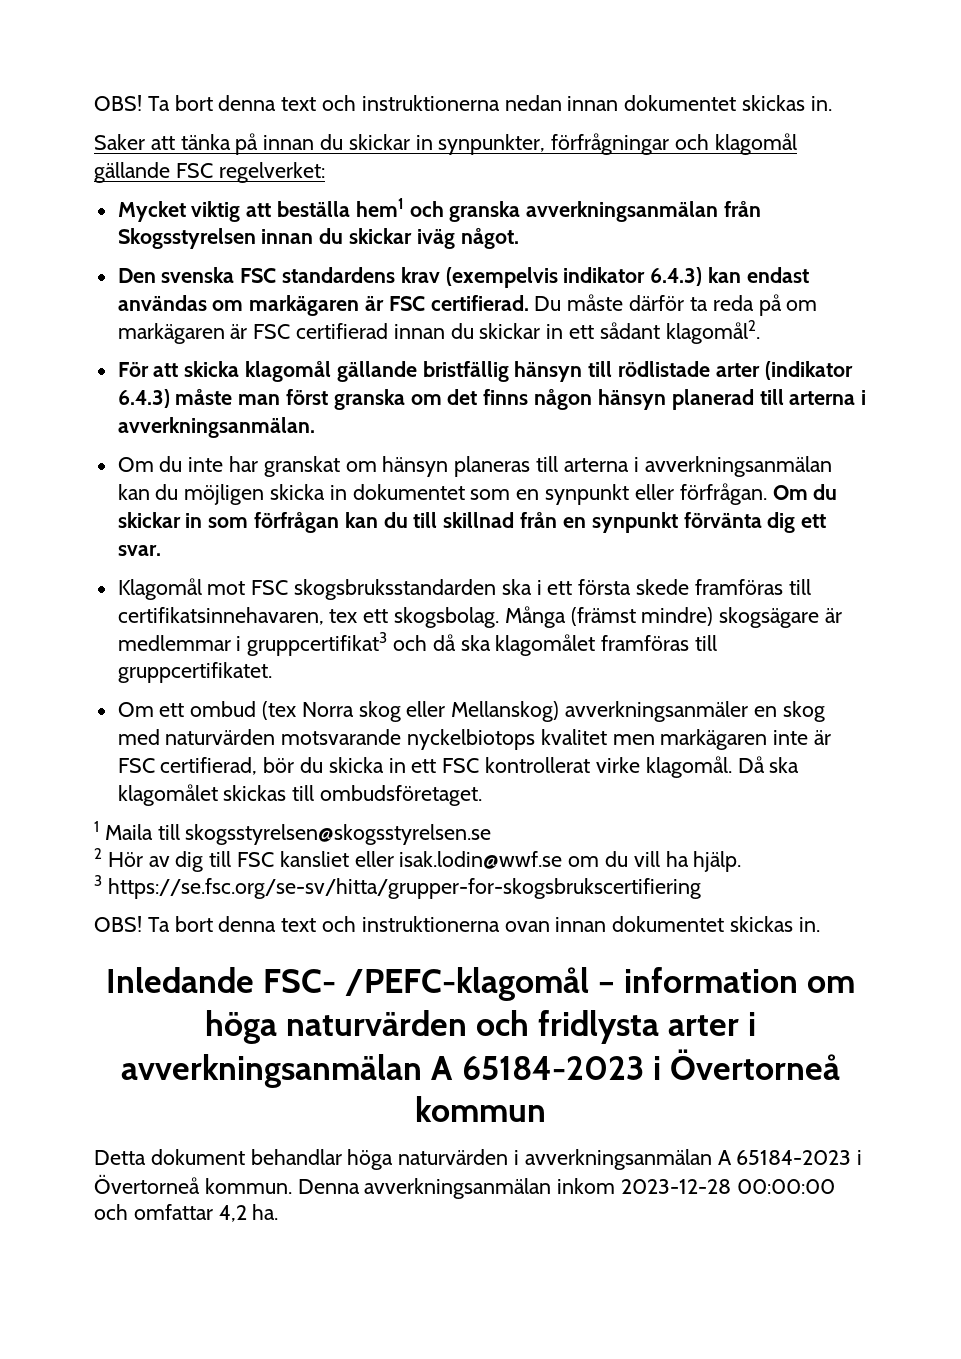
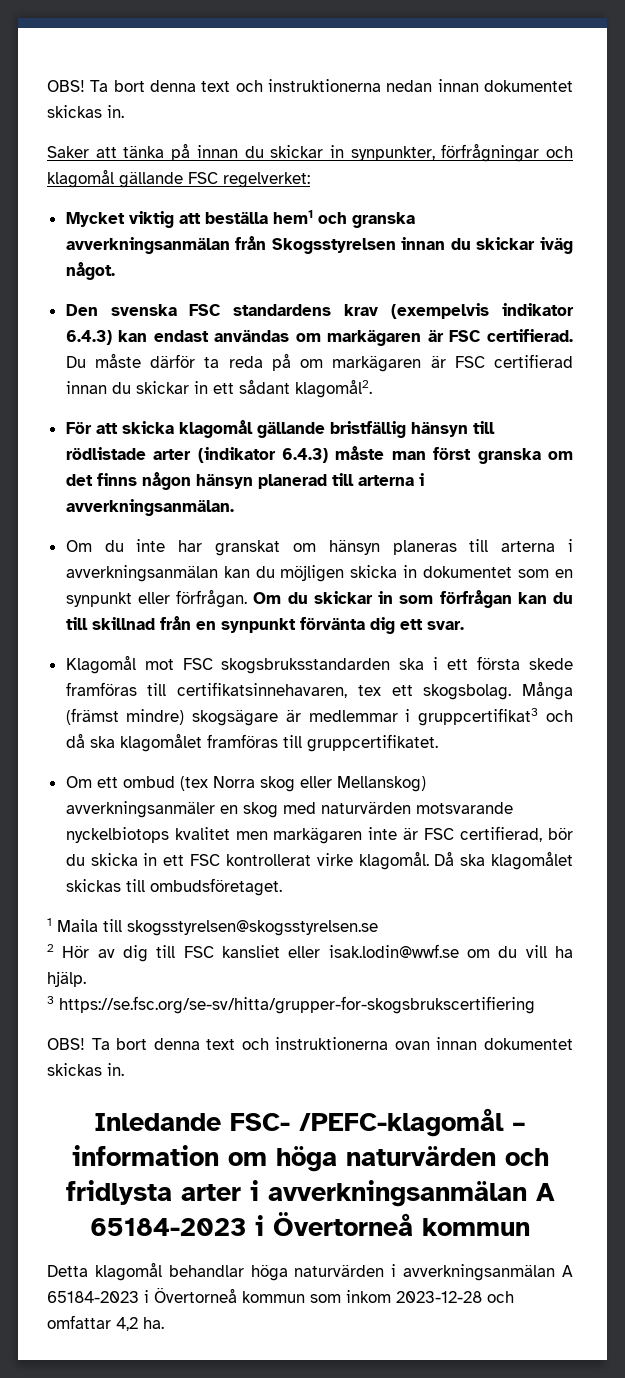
- Detta dokument behandlar höga naturvärden i avverkningsanmälan A 65184-2023 i Övertorneå kommun. Denna avverkningsanmälan inkom 2023-12-28 00:00:00 och omfattar 4,2 ha.
+ Detta klagomål behandlar höga naturvärden i avverkningsanmälan A 65184-2023 i Övertorneå kommun som inkom 2023-12-28 och omfattar 4,2 ha.

